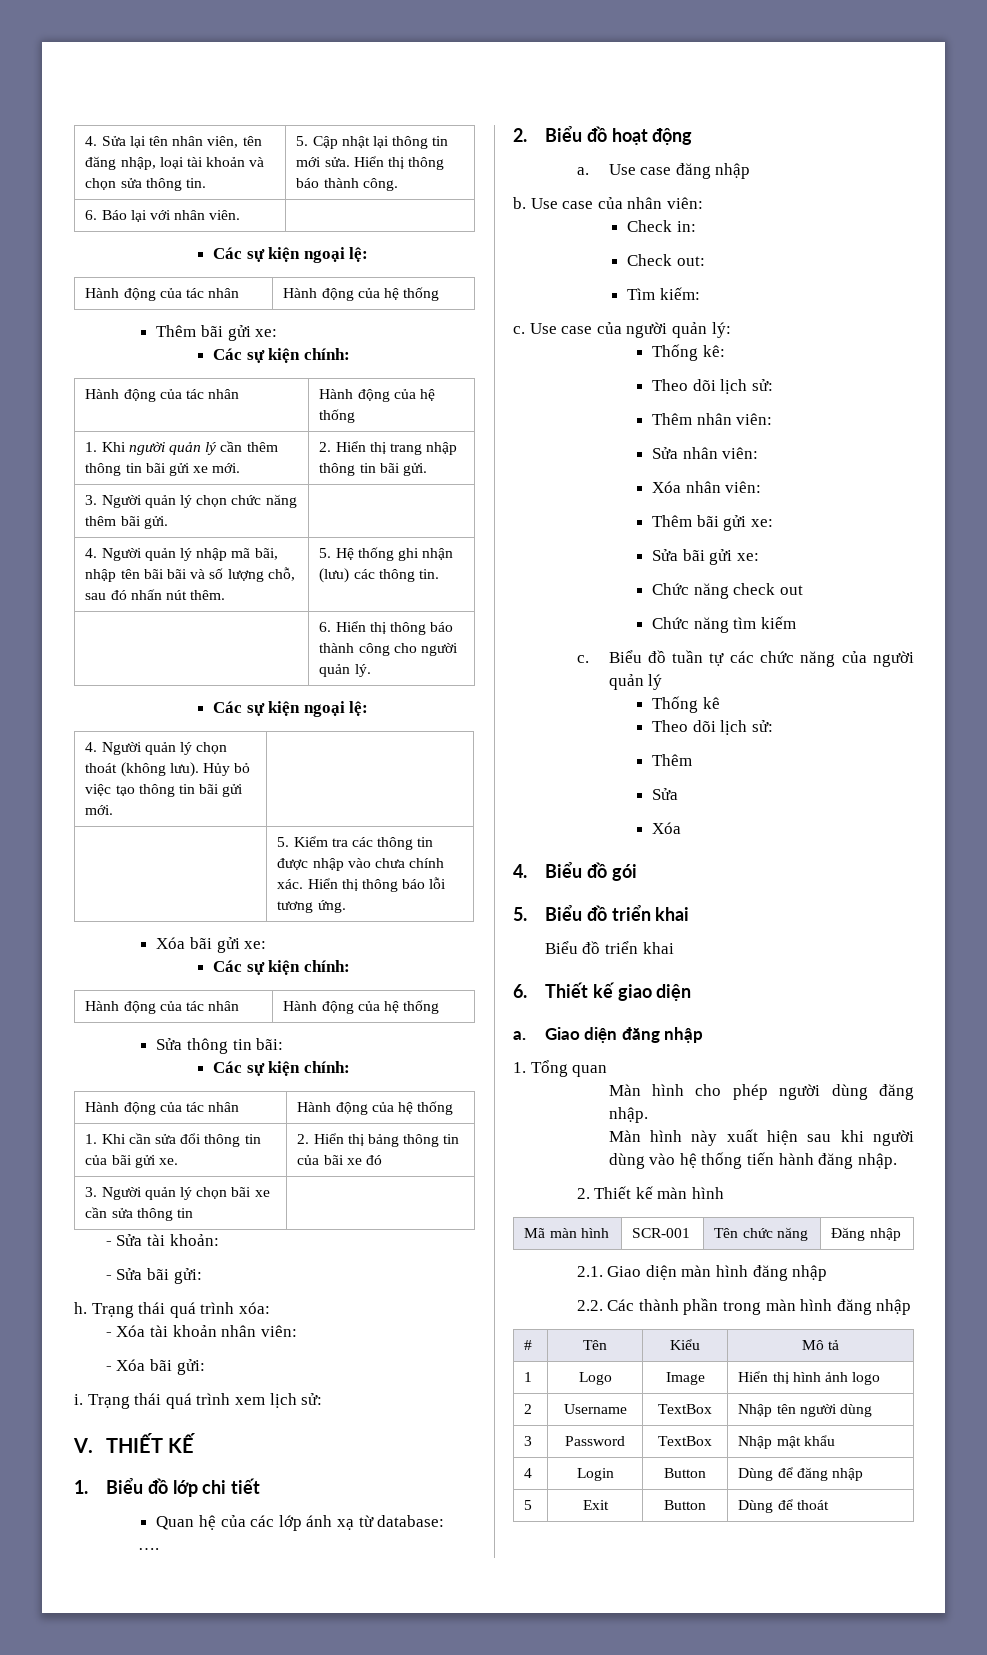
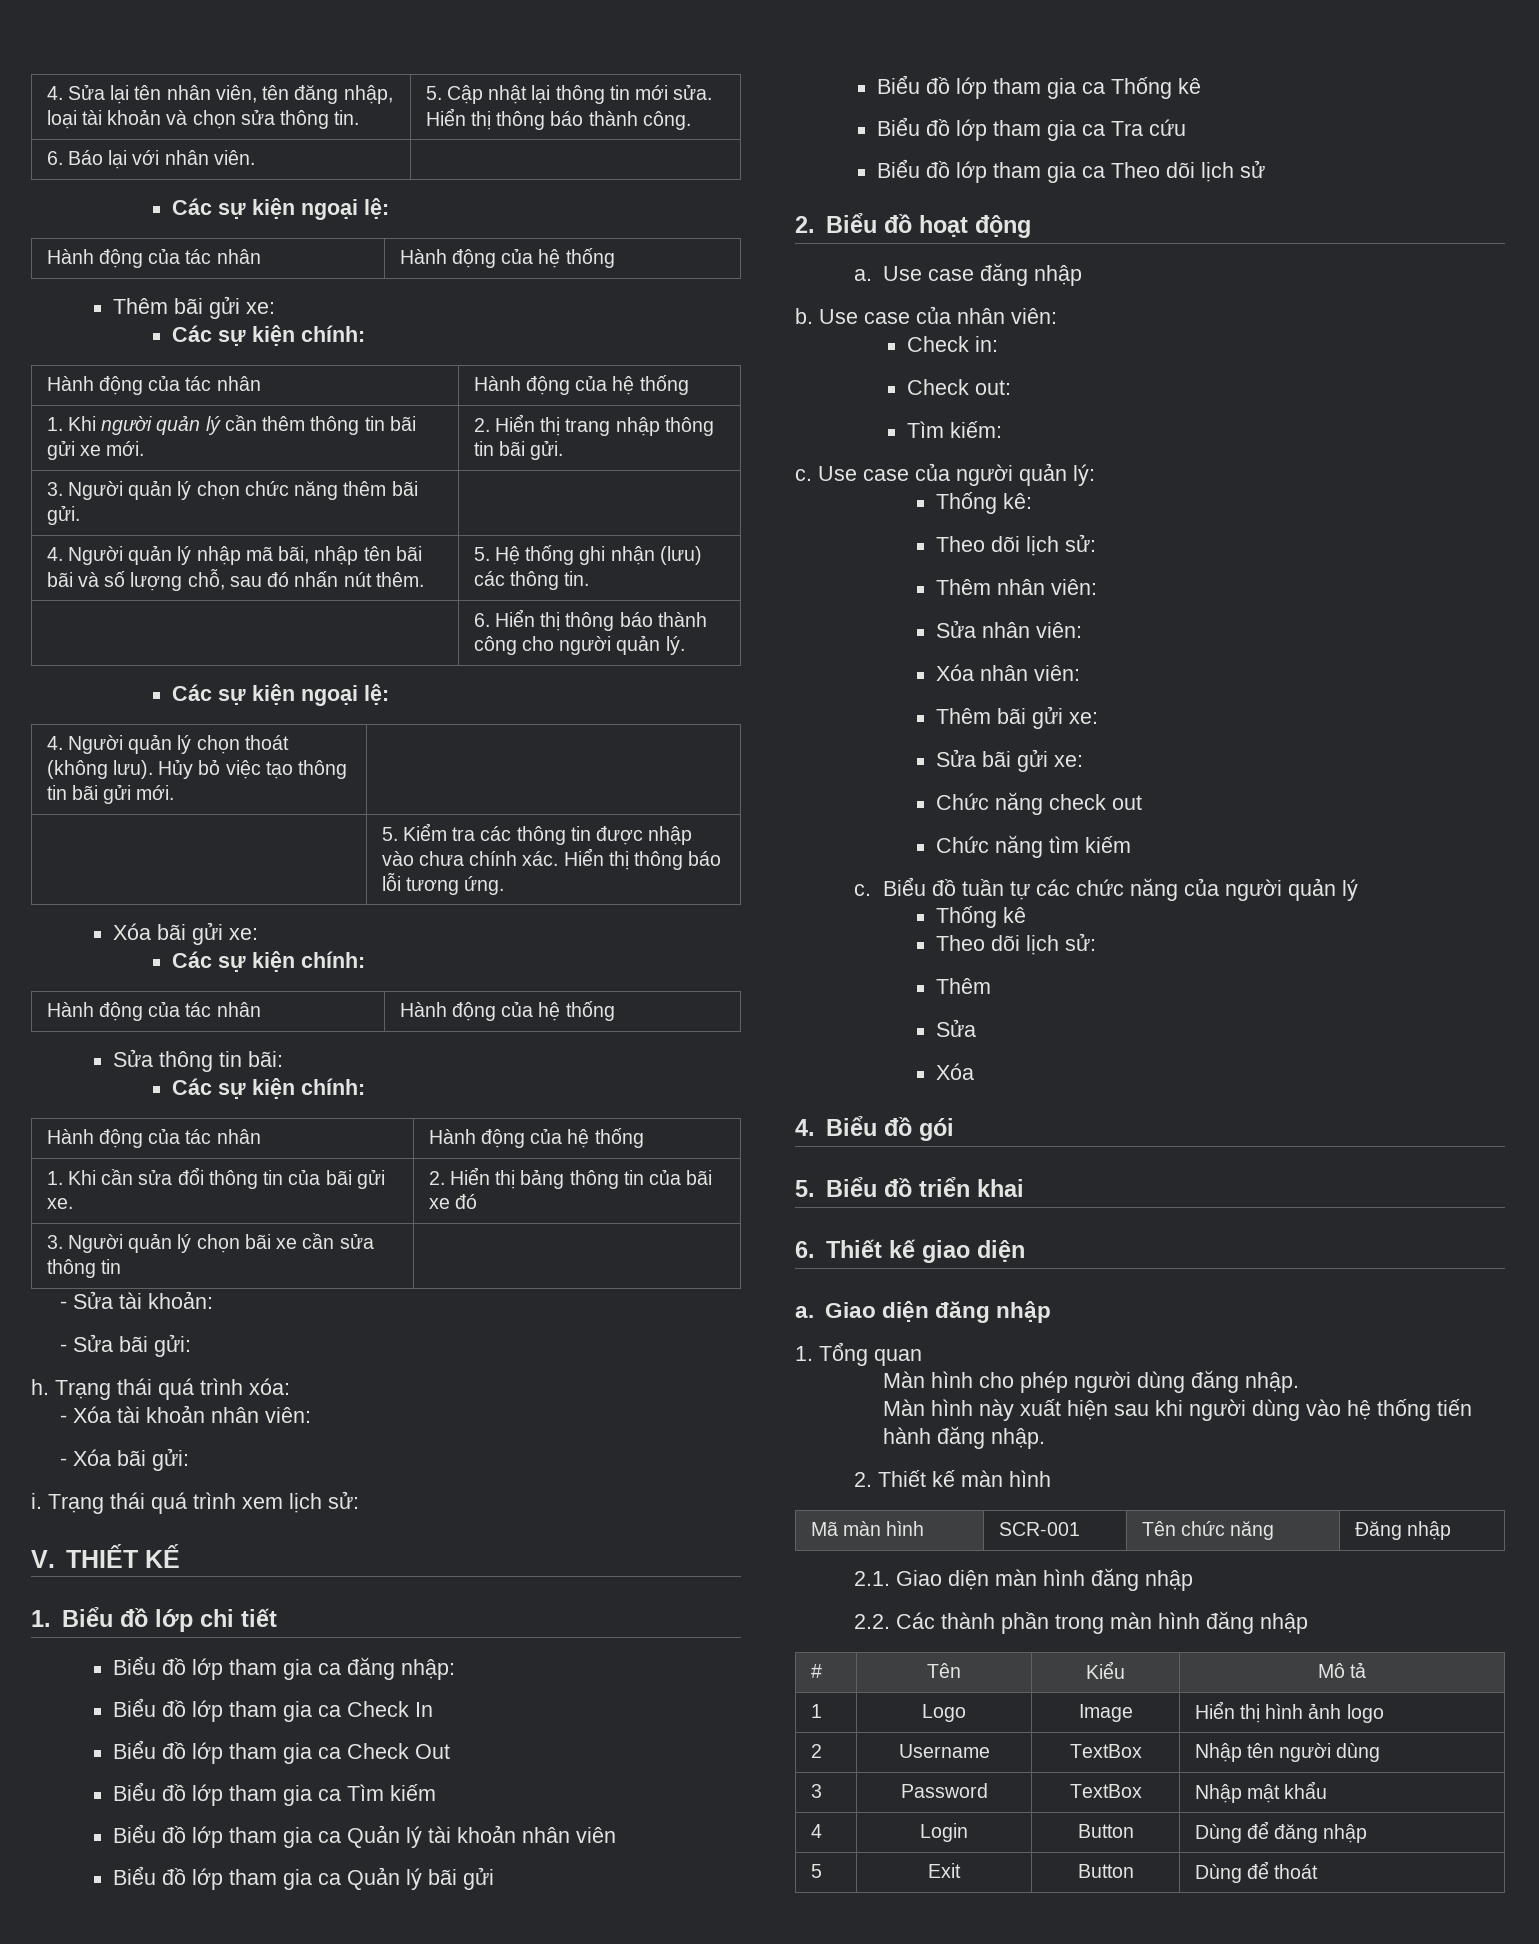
- Quan hệ của các lớp ánh xạ từ database:
- ….
+ Biểu đồ lớp tham gia ca đăng nhập:
+ Biểu đồ lớp tham gia ca Check In
+ Biểu đồ lớp tham gia ca Check Out
+ Biểu đồ lớp tham gia ca Tìm kiếm
+ Biểu đồ lớp tham gia ca Quản lý tài khoản nhân viên
+ Biểu đồ lớp tham gia ca Quản lý bãi gửi
+ Biểu đồ lớp tham gia ca Thống kê
+ Biểu đồ lớp tham gia ca Tra cứu
+ Biểu đồ lớp tham gia ca Theo dõi lịch sử
  5. Biểu đồ triển khai
- Biểu đồ triển khai

